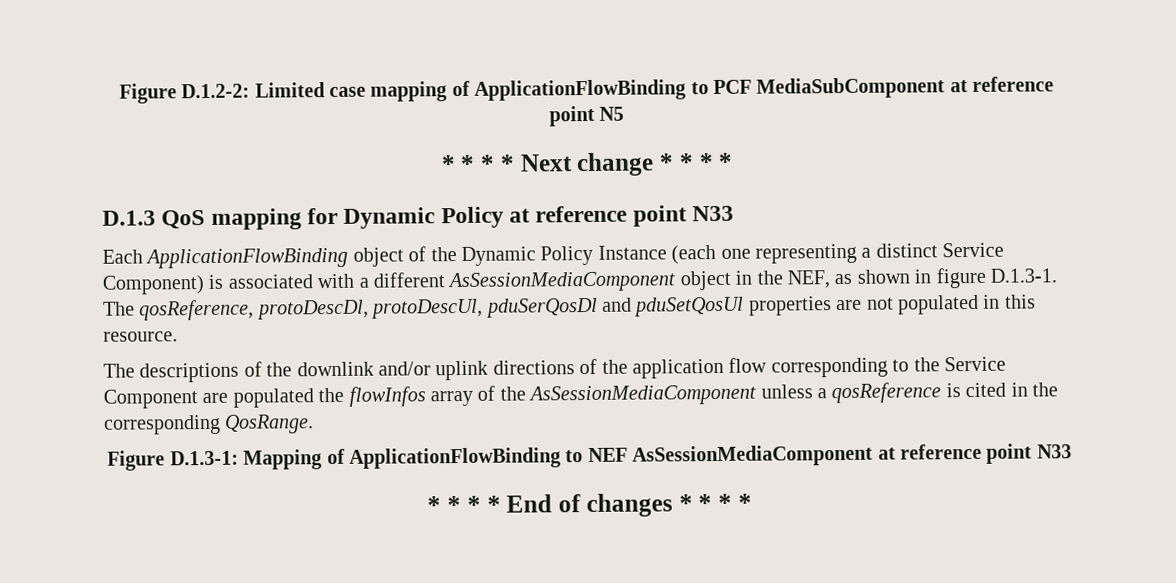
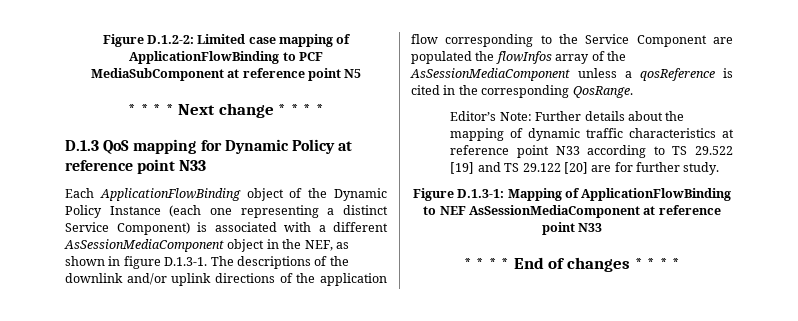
- Each ApplicationFlowBinding object of the Dynamic Policy Instance (each one representing a distinct Service Component) is associated with a different AsSessionMediaComponent object in the NEF, as shown in figure D.1.3-1. The qosReference, protoDescDl, protoDescUl, pduSerQosDl and pduSetQosUl properties are not populated in this resource.
- The descriptions of the downlink and/or uplink directions of the application flow corresponding to the Service Component are populated the flowInfos array of the AsSessionMediaComponent unless a qosReference is cited in the corresponding QosRange.
+ Each ApplicationFlowBinding object of the Dynamic Policy Instance (each one representing a distinct Service Component) is associated with a different AsSessionMediaComponent object in the NEF, as shown in figure D.1.3-1. The descriptions of the downlink and/or uplink directions of the application flow corresponding to the Service Component are populated the flowInfos array of the AsSessionMediaComponent unless a qosReference is cited in the corresponding QosRange.
+ Editor’s Note: Further details about the mapping of dynamic traffic characteristics at reference point N33 according to TS 29.522 [19] and TS 29.122 [20] are for further study.

